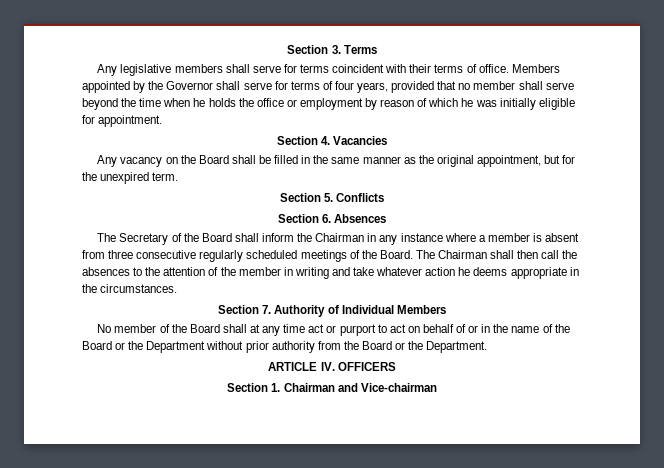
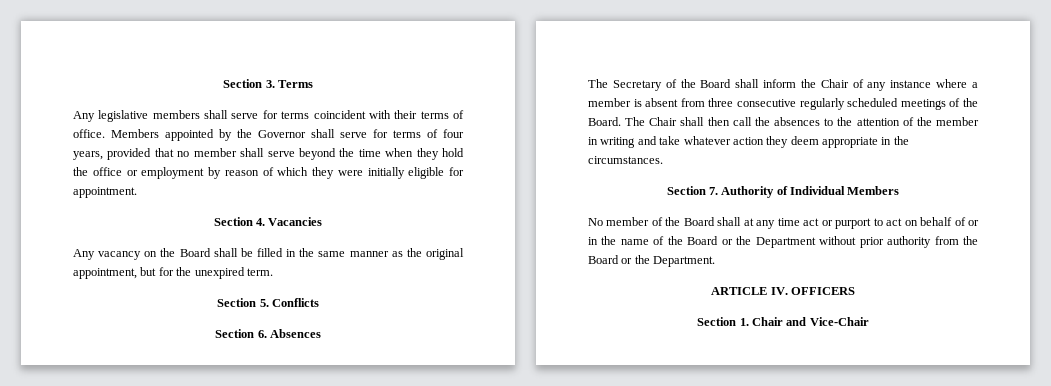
- Members appointed by the Governor shall serve for terms of four years, provided that no member shall serve beyond the time when he holds the office or employment by reason of which he was initially eligible for appointment.
+ Members appointed by the Governor shall serve for terms of four years, provided that no member shall serve beyond the time when they hold the office or employment by reason of which they were initially eligible for appointment.
- The Secretary of the Board shall inform the Chairman in any instance where a member is absent from three consecutive regularly scheduled meetings of the Board.
+ The Secretary of the Board shall inform the Chair of any instance where a member is absent from three consecutive regularly scheduled meetings of the Board.
- The Chairman shall then call the absences to the attention of the member in writing and take whatever action he deems appropriate in the circumstances.
+ The Chair shall then call the absences to the attention of the member in writing and take whatever action they deem appropriate in the circumstances.
- Section 1. Chairman and Vice-chairman
+ Section 1. Chair and Vice-Chair

